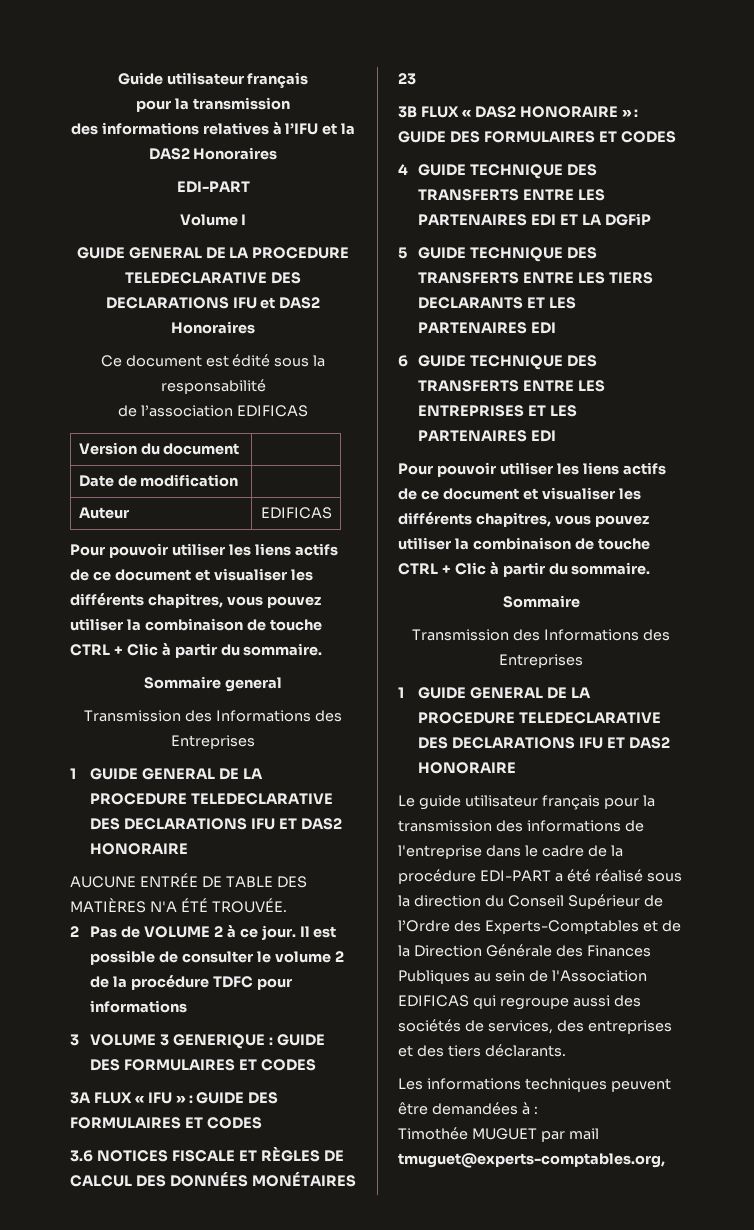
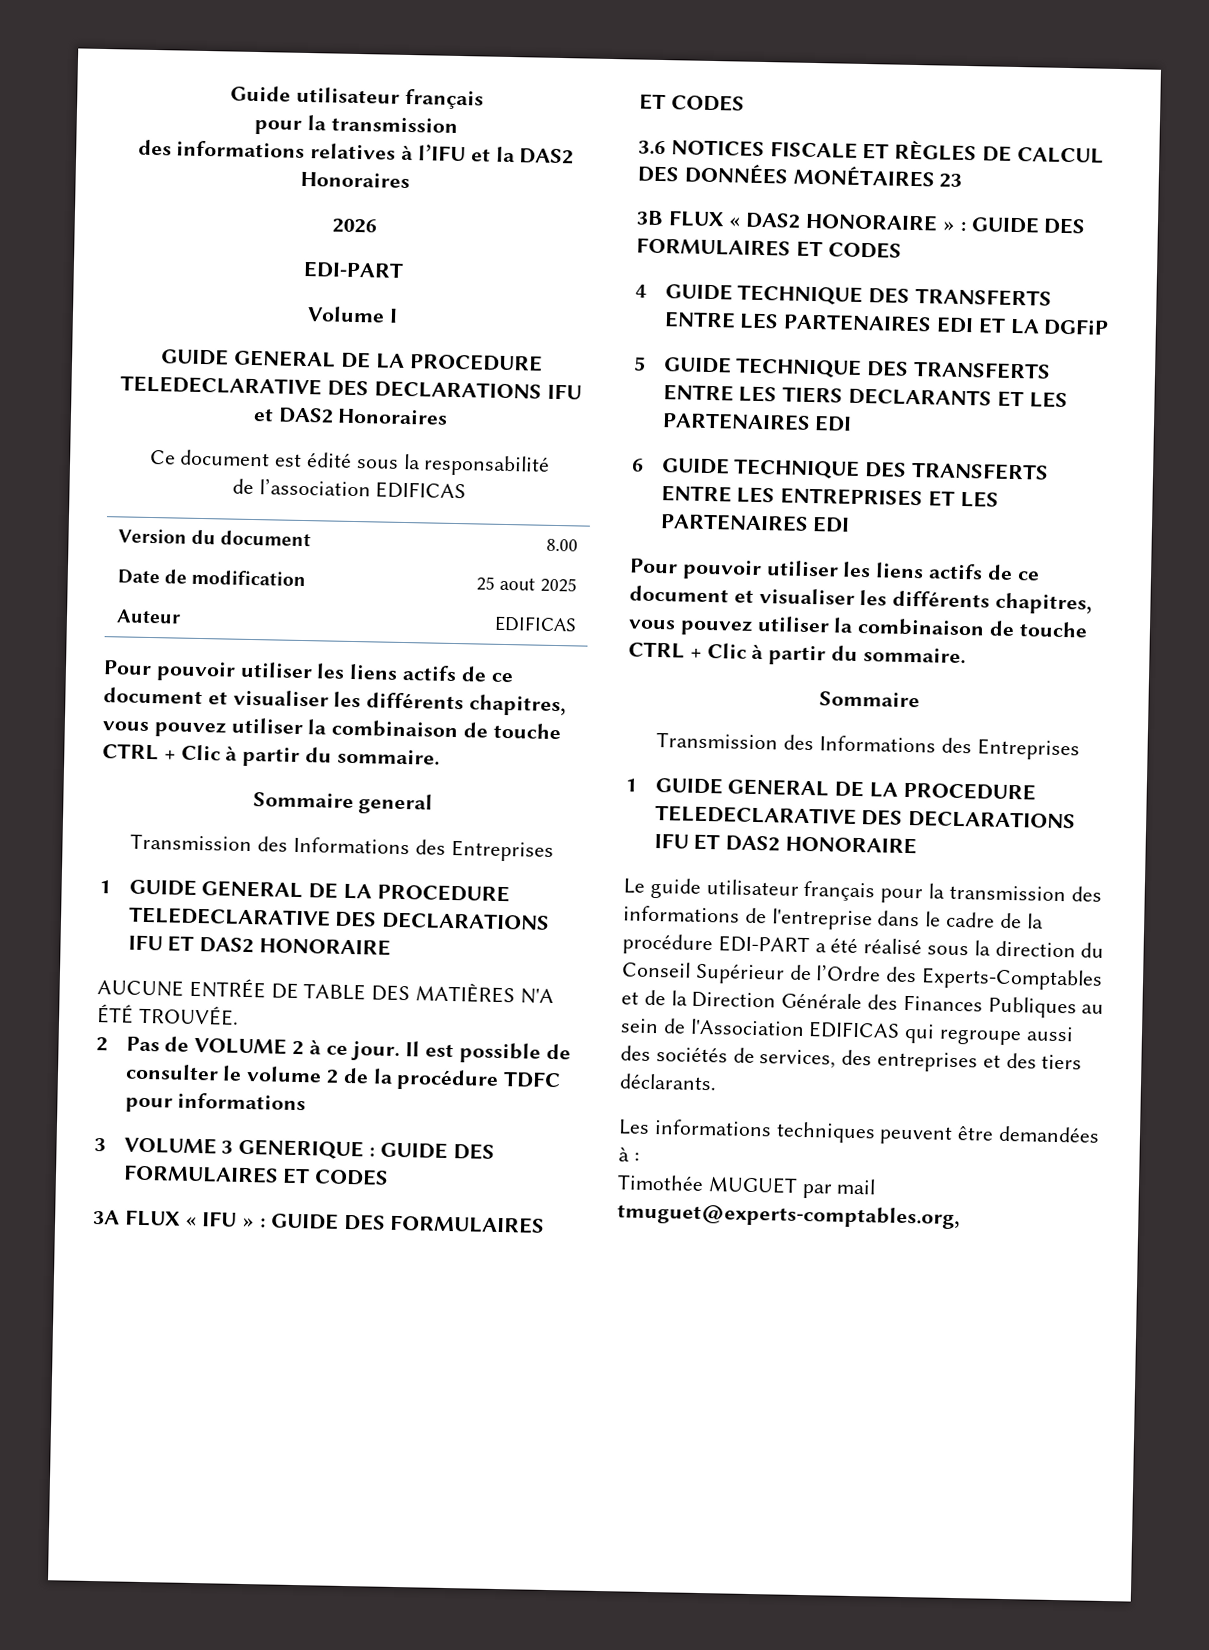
+ 2026
- Version du document |
+ Version du document | 8.00
- Date de modification |
+ Date de modification | 25 aout 2025

